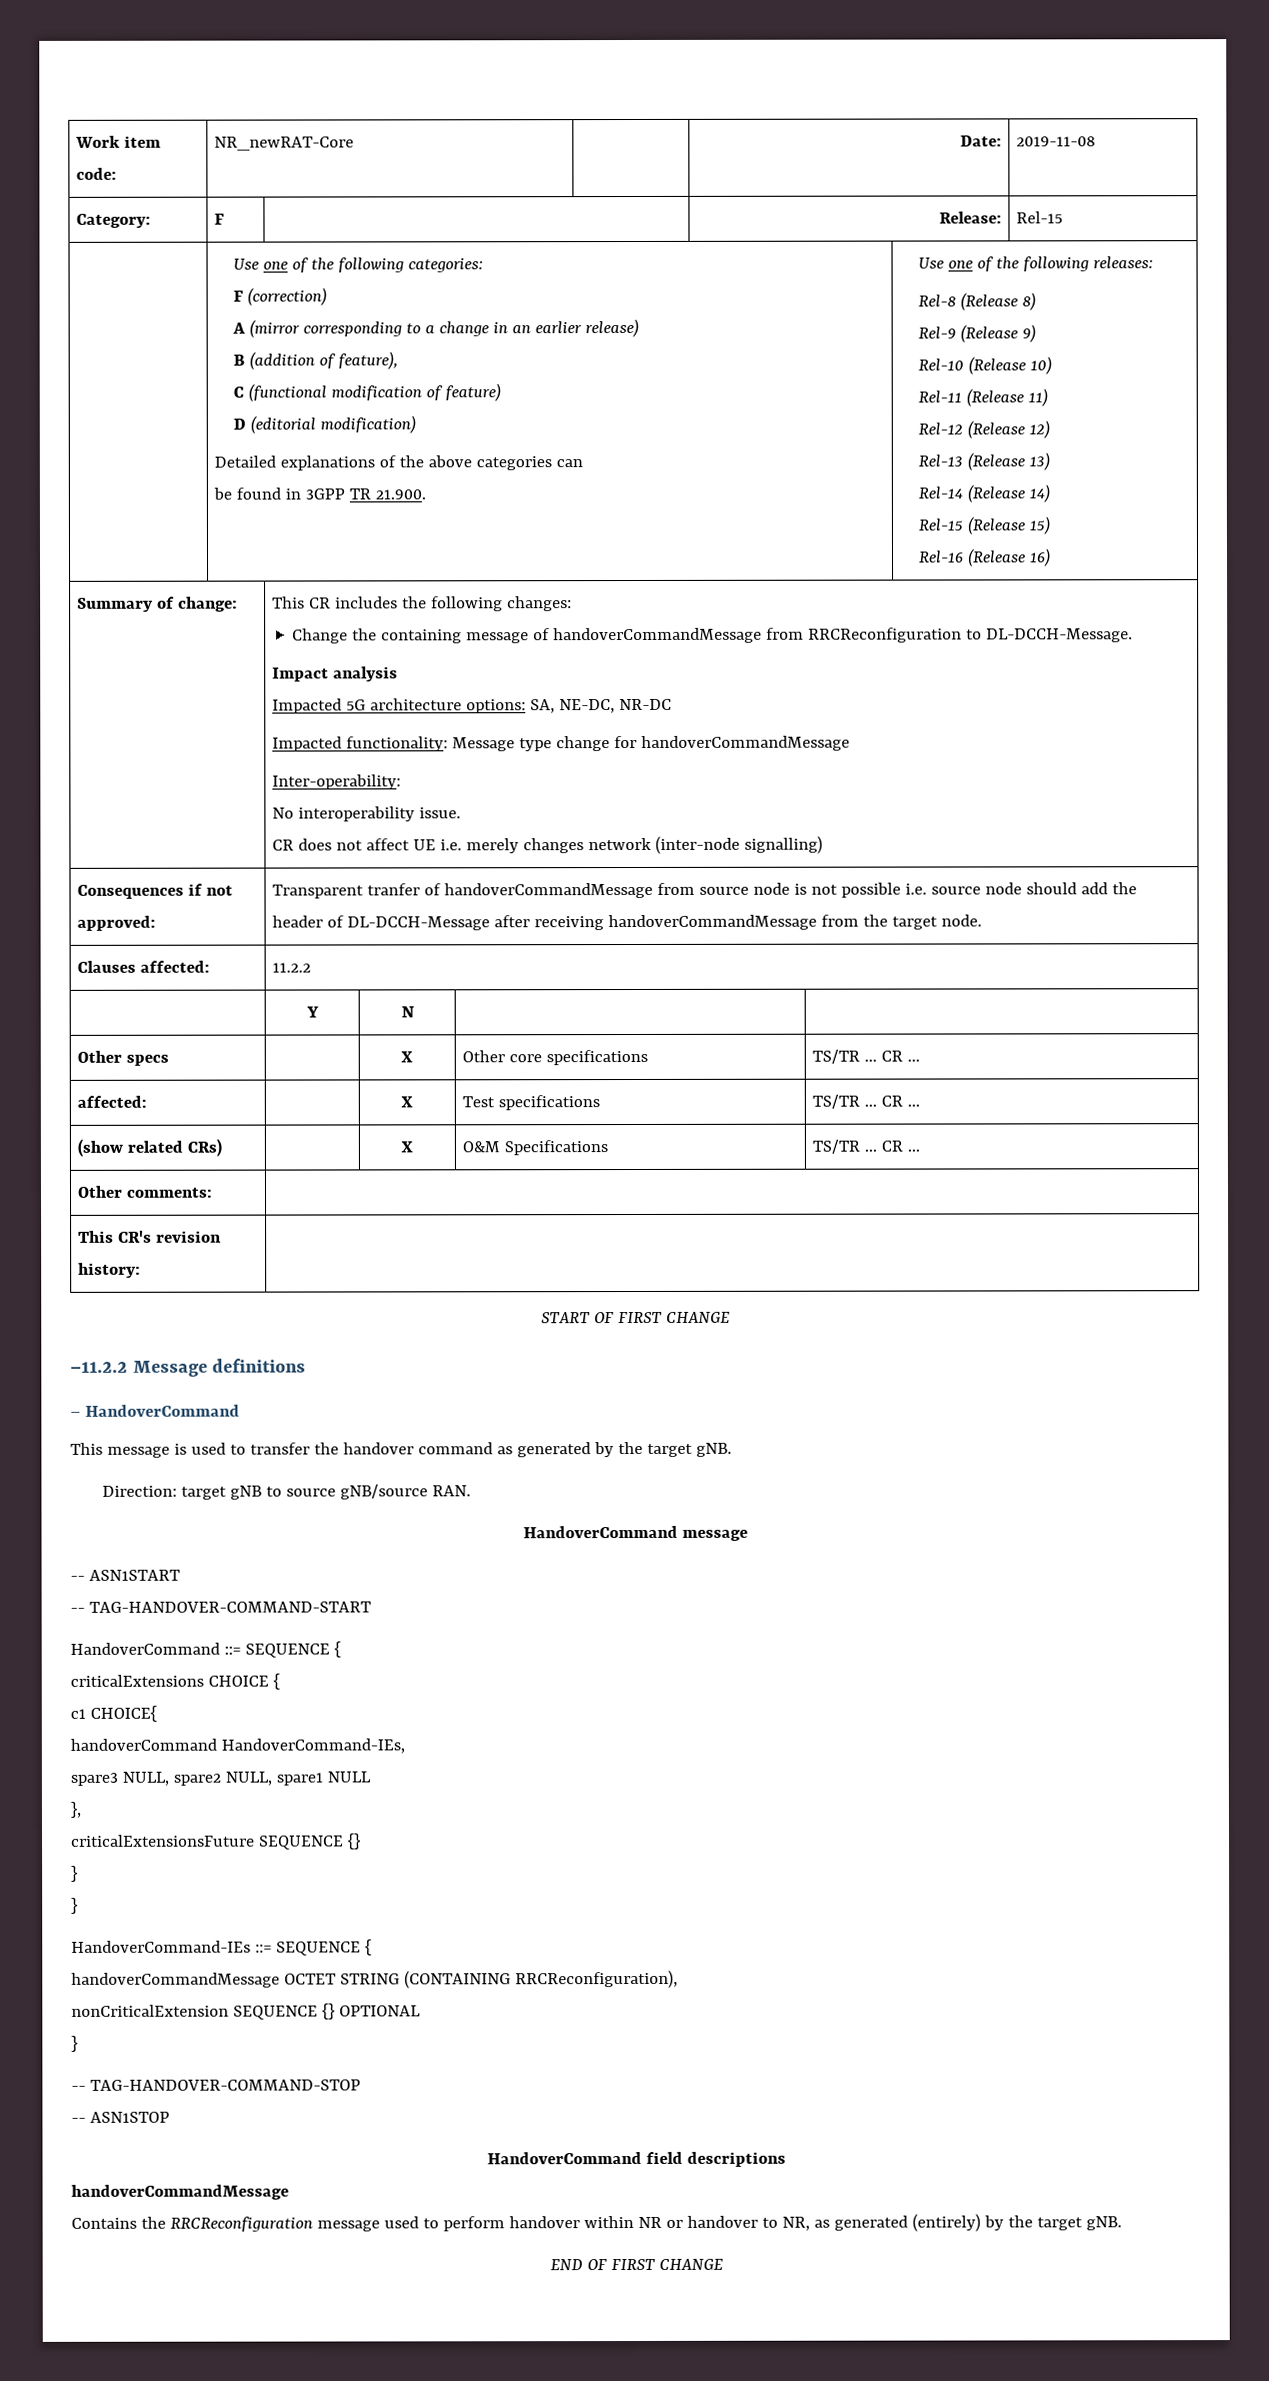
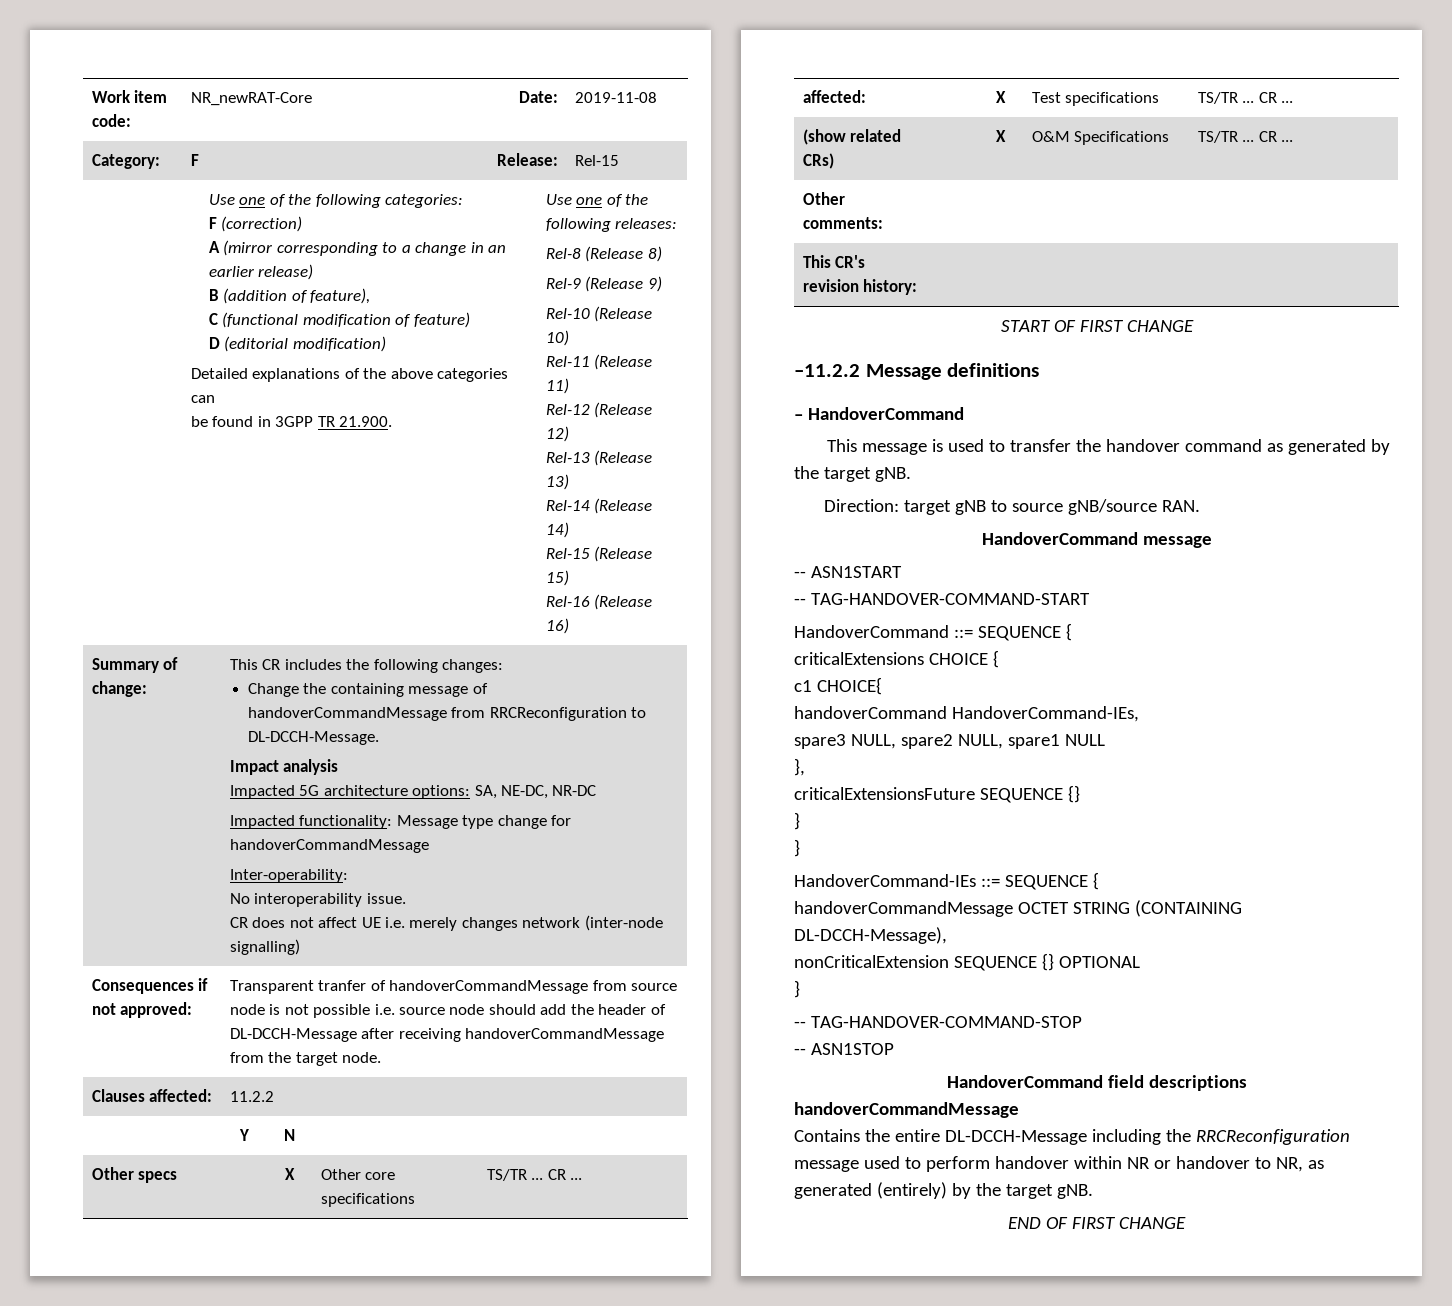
- handoverCommandMessage OCTET STRING (CONTAINING RRCReconfiguration),
+ handoverCommandMessage OCTET STRING (CONTAINING DL-DCCH-Message),
- Contains the RRCReconfiguration message used to perform handover within NR or handover to NR, as generated (entirely) by the target gNB.
+ Contains the entire DL-DCCH-Message including the RRCReconfiguration message used to perform handover within NR or handover to NR, as generated (entirely) by the target gNB.

